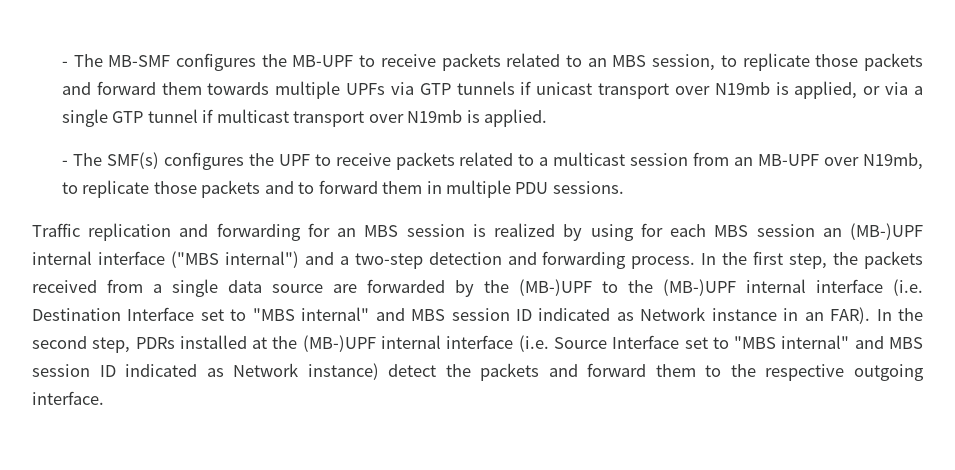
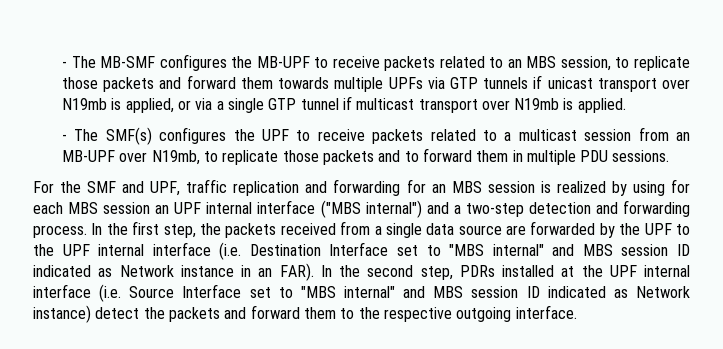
- Traffic replication and forwarding for an MBS session is realized by using for each MBS session an (MB-)UPF internal interface ("MBS internal") and a two-step detection and forwarding process.
+ For the SMF and UPF, traffic replication and forwarding for an MBS session is realized by using for each MBS session an UPF internal interface ("MBS internal") and a two-step detection and forwarding process.
- In the first step, the packets received from a single data source are forwarded by the (MB-)UPF to the (MB-)UPF internal interface (i.e. Destination Interface set to "MBS internal" and MBS session ID indicated as Network instance in an FAR).
+ In the first step, the packets received from a single data source are forwarded by the UPF to the UPF internal interface (i.e. Destination Interface set to "MBS internal" and MBS session ID indicated as Network instance in an FAR).
- In the second step, PDRs installed at the (MB-)UPF internal interface (i.e. Source Interface set to "MBS internal" and MBS session ID indicated as Network instance) detect the packets and forward them to the respective outgoing interface.
+ In the second step, PDRs installed at the UPF internal interface (i.e. Source Interface set to "MBS internal" and MBS session ID indicated as Network instance) detect the packets and forward them to the respective outgoing interface.

